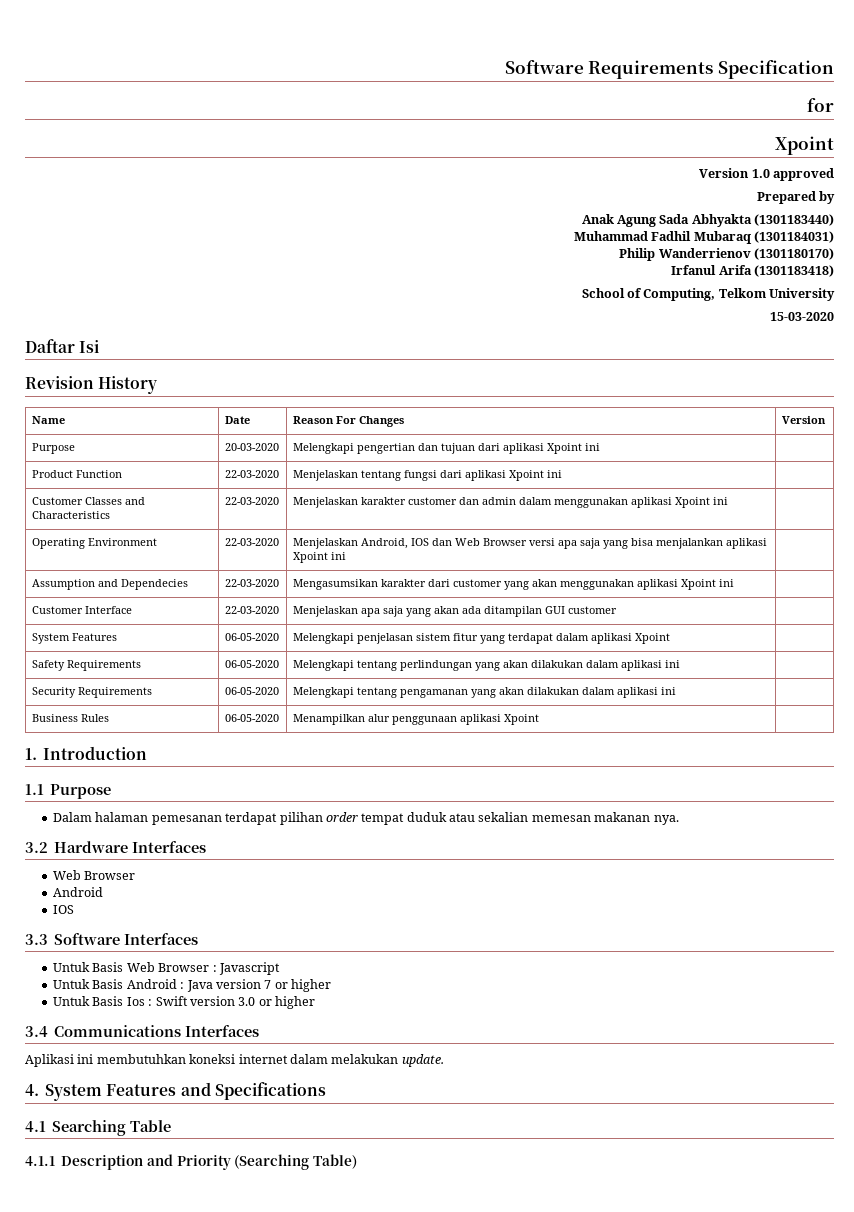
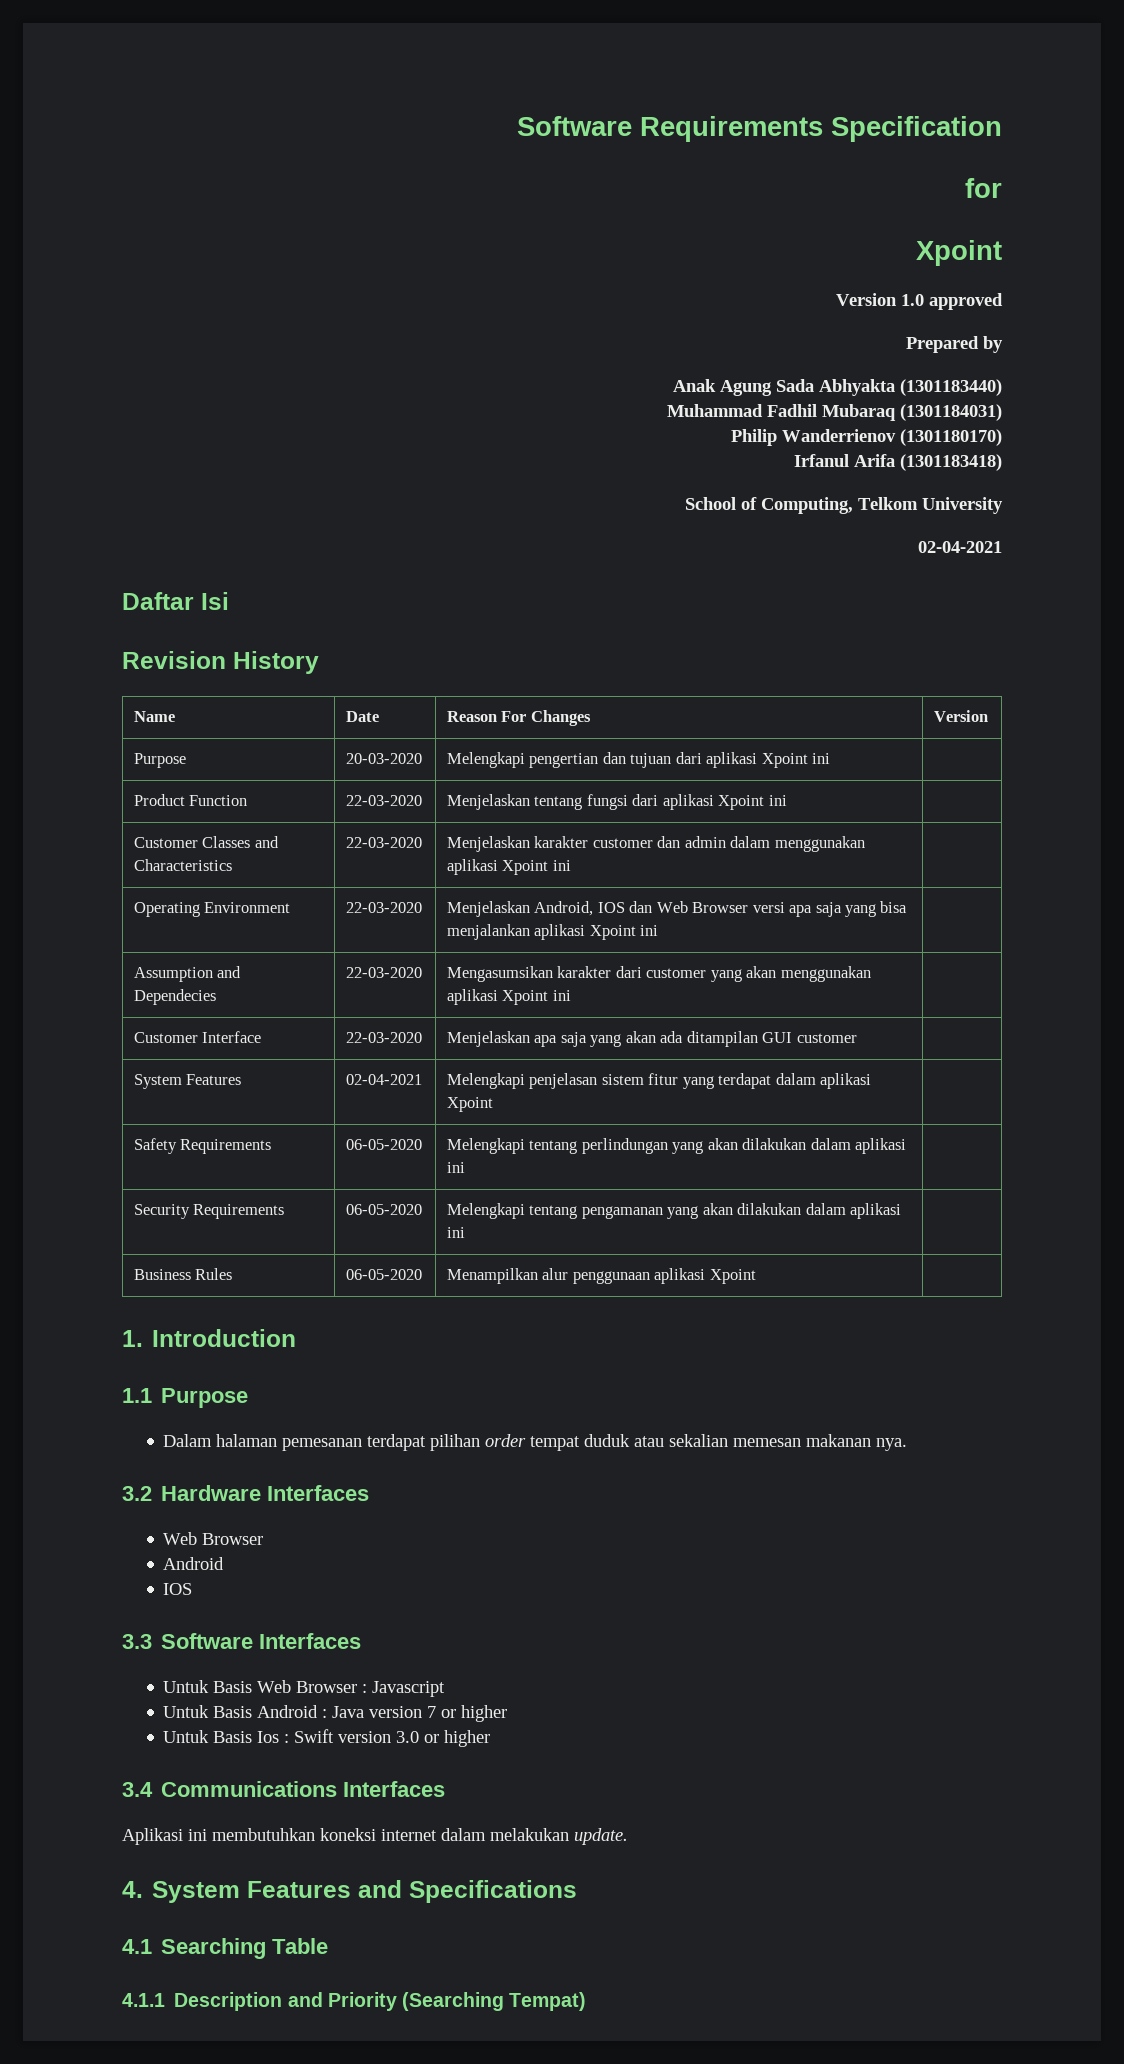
  School of Computing, Telkom University
- 15-03-2020
+ 02-04-2021
- System Features | 06-05-2020 | Melengkapi penjelasan sistem fitur yang terdapat dalam aplikasi Xpoint |
+ System Features | 02-04-2021 | Melengkapi penjelasan sistem fitur yang terdapat dalam aplikasi Xpoint |
- 4.1.1 Description and Priority (Searching Table)
+ 4.1.1 Description and Priority (Searching Tempat)

